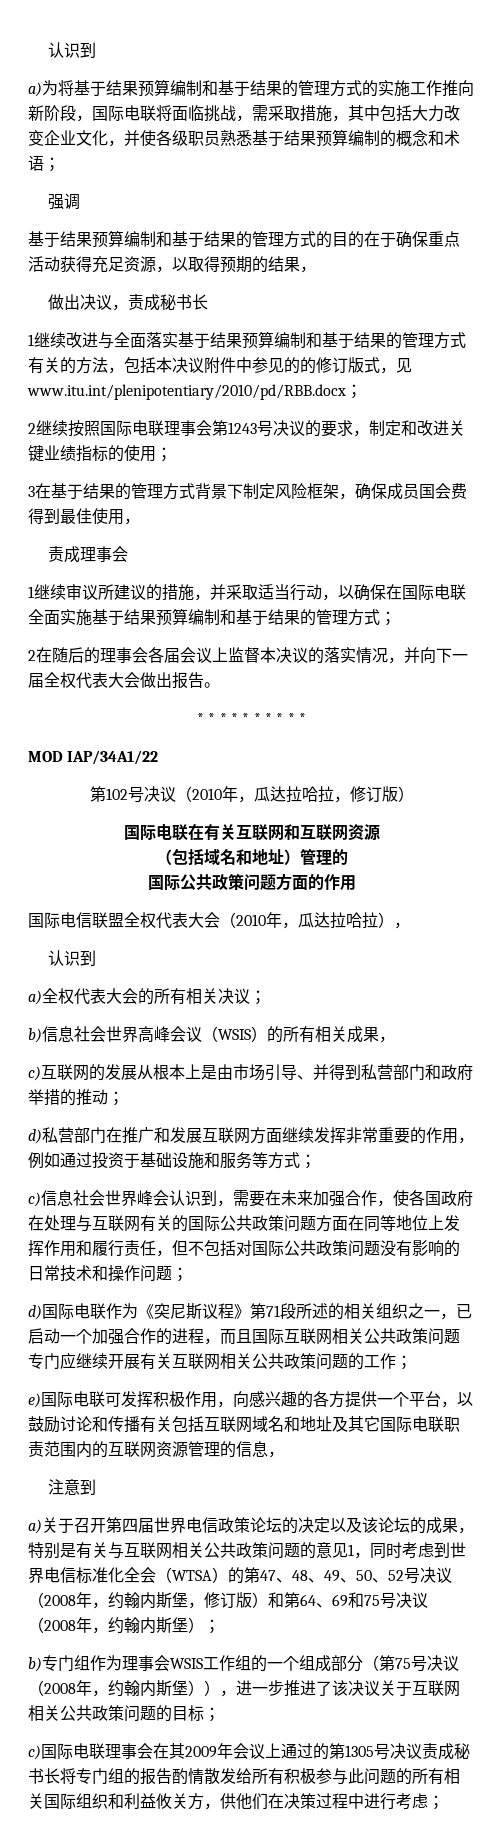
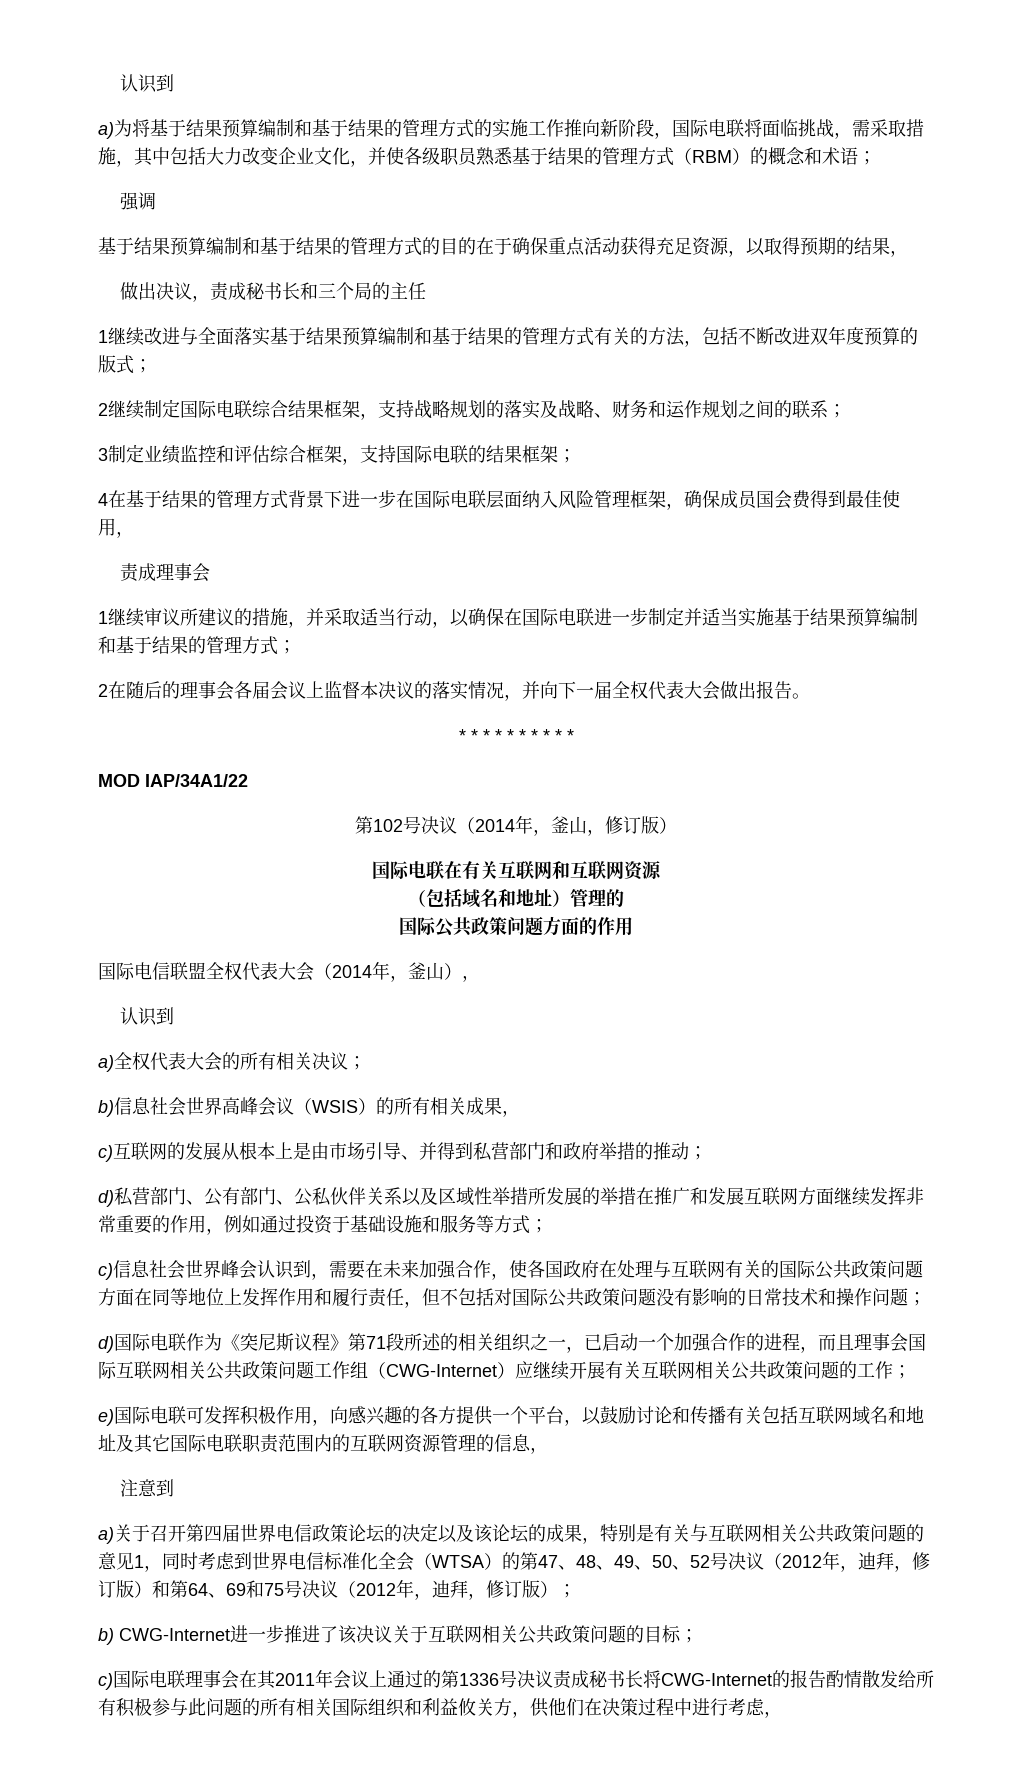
- a)为将基于结果预算编制和基于结果的管理方式的实施工作推向新阶段，国际电联将面临挑战，需采取措施，其中包括大力改变企业文化，并使各级职员熟悉基于结果预算编制的概念和术语；
+ a)为将基于结果预算编制和基于结果的管理方式的实施工作推向新阶段，国际电联将面临挑战，需采取措施，其中包括大力改变企业文化，并使各级职员熟悉基于结果的管理方式（RBM）的概念和术语；
- 做出决议，责成秘书长
+ 做出决议，责成秘书长和三个局的主任
- 1继续改进与全面落实基于结果预算编制和基于结果的管理方式有关的方法，包括本决议附件中参见的的修订版式，见www.itu.int/plenipotentiary/2010/pd/RBB.docx；
+ 1继续改进与全面落实基于结果预算编制和基于结果的管理方式有关的方法，包括不断改进双年度预算的版式；
- 2继续按照国际电联理事会第1243号决议的要求，制定和改进关键业绩指标的使用；
- 3在基于结果的管理方式背景下制定风险框架，确保成员国会费得到最佳使用，
+ 2继续制定国际电联综合结果框架，支持战略规划的落实及战略、财务和运作规划之间的联系；
+ 3制定业绩监控和评估综合框架，支持国际电联的结果框架；
+ 4在基于结果的管理方式背景下进一步在国际电联层面纳入风险管理框架，确保成员国会费得到最佳使用，
- 1继续审议所建议的措施，并采取适当行动，以确保在国际电联全面实施基于结果预算编制和基于结果的管理方式；
+ 1继续审议所建议的措施，并采取适当行动，以确保在国际电联进一步制定并适当实施基于结果预算编制和基于结果的管理方式；
- 第102号决议（2010年，瓜达拉哈拉，修订版）
+ 第102号决议（2014年，釜山，修订版）
- 国际电信联盟全权代表大会（2010年，瓜达拉哈拉），
+ 国际电信联盟全权代表大会（2014年，釜山），
- d)私营部门在推广和发展互联网方面继续发挥非常重要的作用，例如通过投资于基础设施和服务等方式；
+ d)私营部门、公有部门、公私伙伴关系以及区域性举措所发展的举措在推广和发展互联网方面继续发挥非常重要的作用，例如通过投资于基础设施和服务等方式；
- d)国际电联作为《突尼斯议程》第71段所述的相关组织之一，已启动一个加强合作的进程，而且国际互联网相关公共政策问题专门应继续开展有关互联网相关公共政策问题的工作；
+ d)国际电联作为《突尼斯议程》第71段所述的相关组织之一，已启动一个加强合作的进程，而且理事会国际互联网相关公共政策问题工作组（CWG-Internet）应继续开展有关互联网相关公共政策问题的工作；
- a)关于召开第四届世界电信政策论坛的决定以及该论坛的成果，特别是有关与互联网相关公共政策问题的意见1，同时考虑到世界电信标准化全会（WTSA）的第47、48、49、50、52号决议（2008年，约翰内斯堡，修订版）和第64、69和75号决议（2008年，约翰内斯堡）；
- b)专门组作为理事会WSIS工作组的一个组成部分（第75号决议（2008年，约翰内斯堡）），进一步推进了该决议关于互联网相关公共政策问题的目标；
+ a)关于召开第四届世界电信政策论坛的决定以及该论坛的成果，特别是有关与互联网相关公共政策问题的意见1，同时考虑到世界电信标准化全会（WTSA）的第47、48、49、50、52号决议（2012年，迪拜，修订版）和第64、69和75号决议（2012年，迪拜，修订版）；
+ b) CWG-Internet进一步推进了该决议关于互联网相关公共政策问题的目标；
- c)国际电联理事会在其2009年会议上通过的第1305号决议责成秘书长将专门组的报告酌情散发给所有积极参与此问题的所有相关国际组织和利益攸关方，供他们在决策过程中进行考虑；
+ c)国际电联理事会在其2011年会议上通过的第1336号决议责成秘书长将CWG-Internet的报告酌情散发给所有积极参与此问题的所有相关国际组织和利益攸关方，供他们在决策过程中进行考虑，

